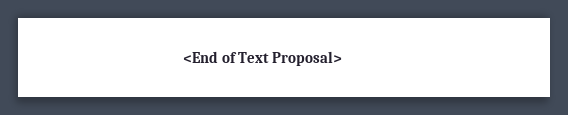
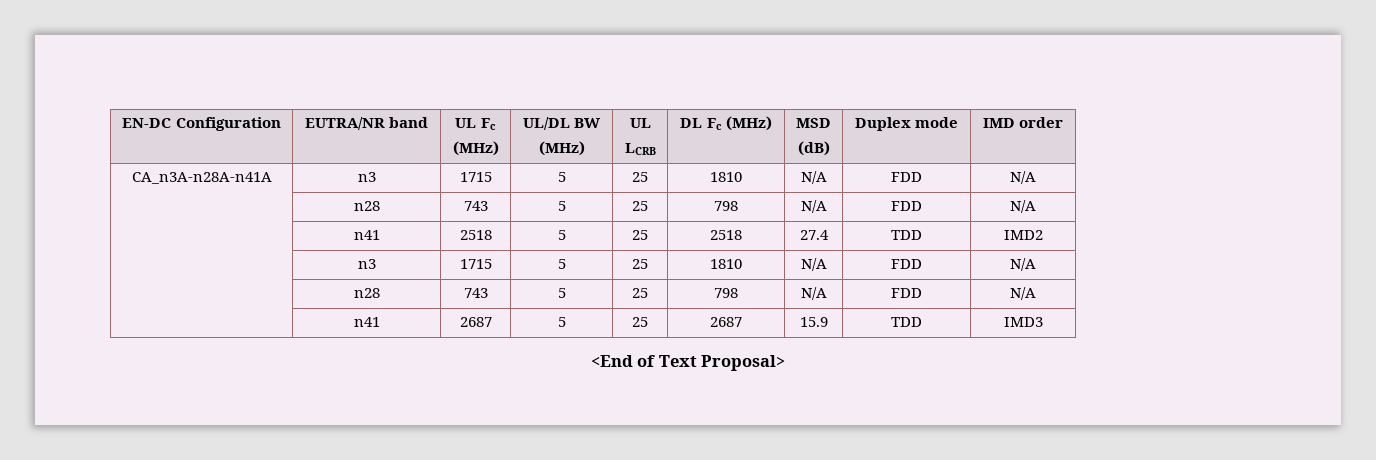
+ EN-DC Configuration | EUTRA/NR band | UL Fc
+ (MHz) | UL/DL BW
+ (MHz) | UL
+ LCRB | DL Fc (MHz) | MSD
+ (dB) | Duplex mode | IMD order
+ CA_n3A-n28A-n41A | n3 | 1715 | 5 | 25 | 1810 | N/A | FDD | N/A
+ | n28 | 743 | 5 | 25 | 798 | N/A | FDD | N/A
+ | n41 | 2518 | 5 | 25 | 2518 | 27.4 | TDD | IMD2
+ | n3 | 1715 | 5 | 25 | 1810 | N/A | FDD | N/A
+ | n28 | 743 | 5 | 25 | 798 | N/A | FDD | N/A
+ | n41 | 2687 | 5 | 25 | 2687 | 15.9 | TDD | IMD3

